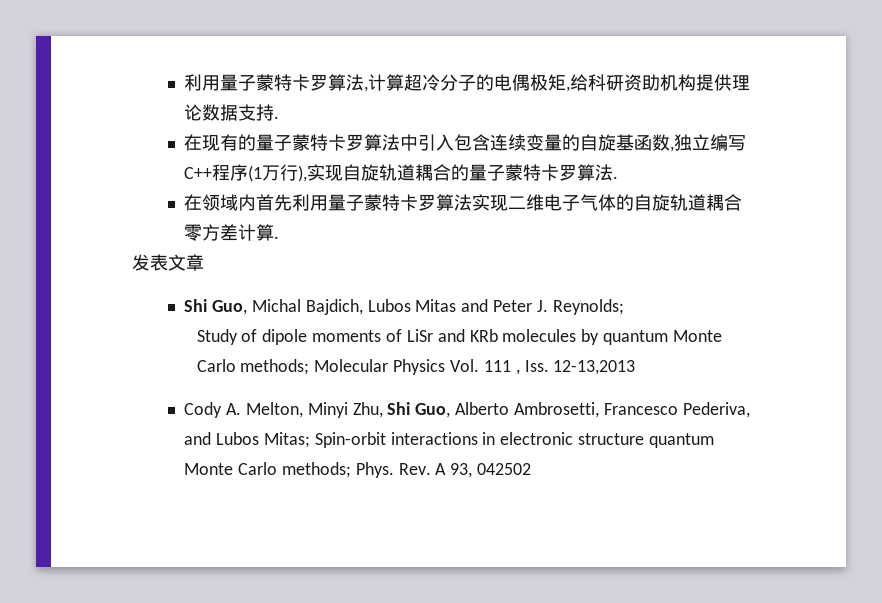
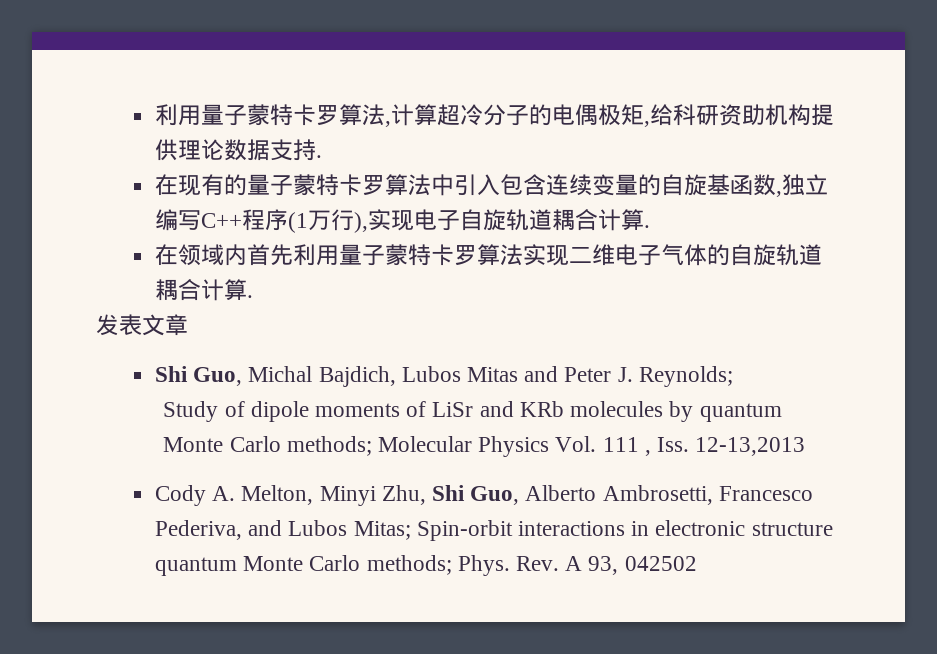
- 在现有的量子蒙特卡罗算法中引入包含连续变量的自旋基函数,独立编写C++程序(1万行),实现自旋轨道耦合的量子蒙特卡罗算法.
+ 在现有的量子蒙特卡罗算法中引入包含连续变量的自旋基函数,独立编写C++程序(1万行),实现电子自旋轨道耦合计算.
- 在领域内首先利用量子蒙特卡罗算法实现二维电子气体的自旋轨道耦合零方差计算.
+ 在领域内首先利用量子蒙特卡罗算法实现二维电子气体的自旋轨道耦合计算.

